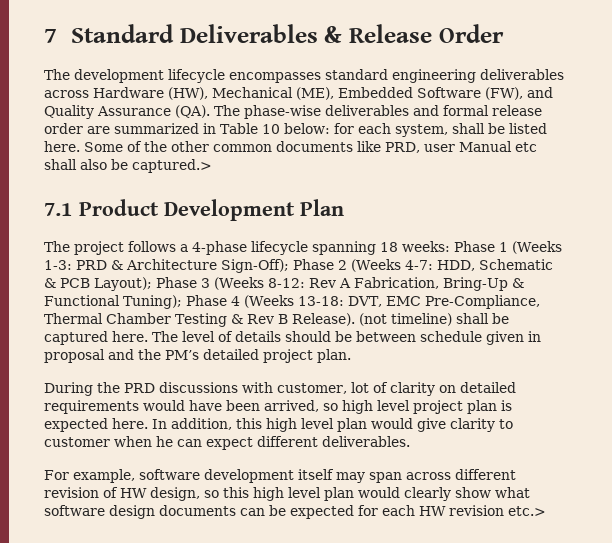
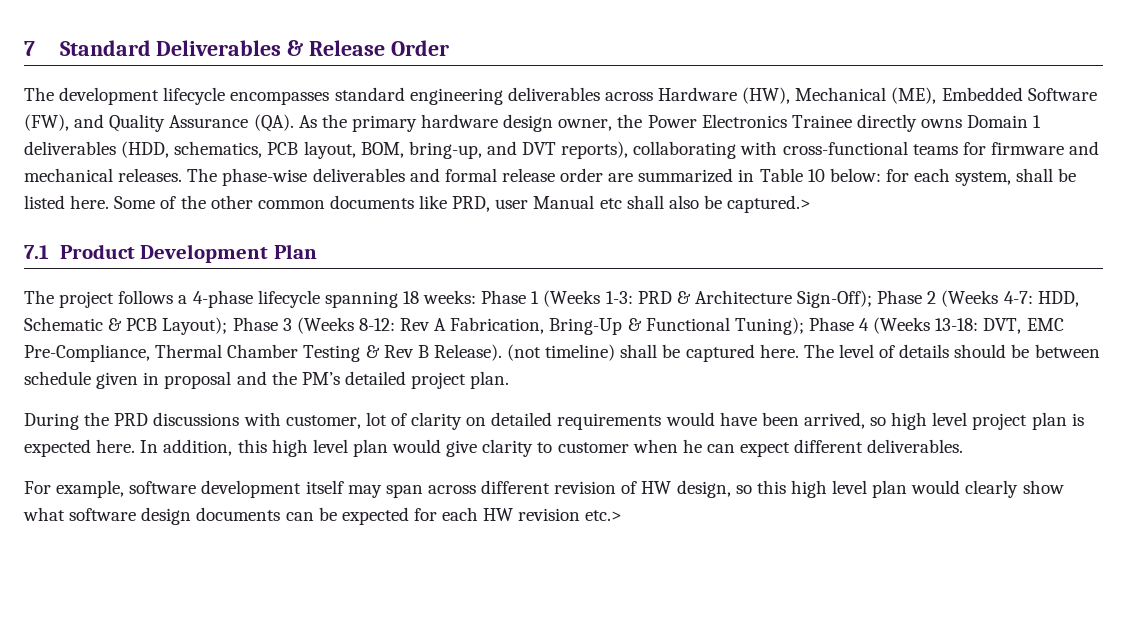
- The development lifecycle encompasses standard engineering deliverables across Hardware (HW), Mechanical (ME), Embedded Software (FW), and Quality Assurance (QA). The phase-wise deliverables and formal release order are summarized in Table 10 below: for each system, shall be listed here.
+ The development lifecycle encompasses standard engineering deliverables across Hardware (HW), Mechanical (ME), Embedded Software (FW), and Quality Assurance (QA). As the primary hardware design owner, the Power Electronics Trainee directly owns Domain 1 deliverables (HDD, schematics, PCB layout, BOM, bring-up, and DVT reports), collaborating with cross-functional teams for firmware and mechanical releases. The phase-wise deliverables and formal release order are summarized in Table 10 below: for each system, shall be listed here.

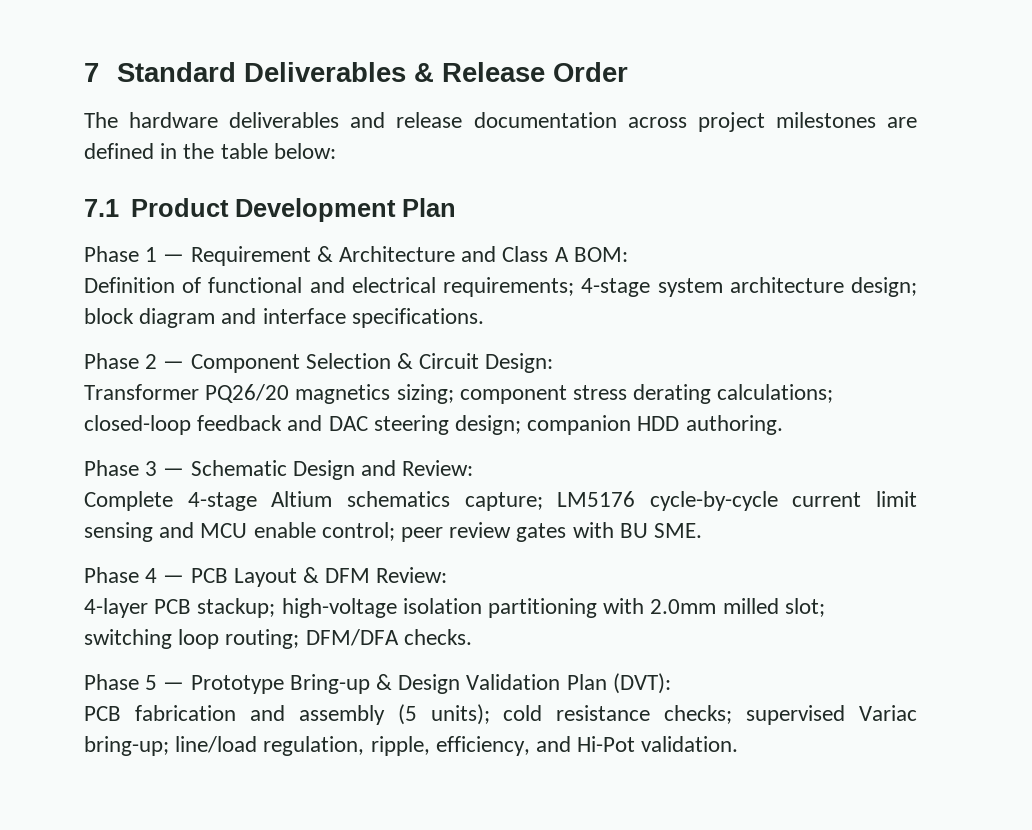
- The development lifecycle encompasses standard engineering deliverables across Hardware (HW), Mechanical (ME), Embedded Software (FW), and Quality Assurance (QA). As the primary hardware design owner, the Power Electronics Trainee directly owns Domain 1 deliverables (HDD, schematics, PCB layout, BOM, bring-up, and DVT reports), collaborating with cross-functional teams for firmware and mechanical releases. The phase-wise deliverables and formal release order are summarized in Table 10 below: for each system, shall be listed here. Some of the other common documents like PRD, user Manual etc shall also be captured.>
+ The hardware deliverables and release documentation across project milestones are defined in the table below:
  7.1 Product Development Plan
- The project follows a 4-phase lifecycle spanning 18 weeks: Phase 1 (Weeks 1-3: PRD & Architecture Sign-Off); Phase 2 (Weeks 4-7: HDD, Schematic & PCB Layout); Phase 3 (Weeks 8-12: Rev A Fabrication, Bring-Up & Functional Tuning); Phase 4 (Weeks 13-18: DVT, EMC Pre-Compliance, Thermal Chamber Testing & Rev B Release). (not timeline) shall be captured here. The level of details should be between schedule given in proposal and the PM’s detailed project plan.
- During the PRD discussions with customer, lot of clarity on detailed requirements would have been arrived, so high level project plan is expected here. In addition, this high level plan would give clarity to customer when he can expect different deliverables.
- For example, software development itself may span across different revision of HW design, so this high level plan would clearly show what software design documents can be expected for each HW revision etc.>
+ Phase 1 — Requirement & Architecture and Class A BOM:
+ Definition of functional and electrical requirements; 4-stage system architecture design; block diagram and interface specifications.
+ Phase 2 — Component Selection & Circuit Design:
+ Transformer PQ26/20 magnetics sizing; component stress derating calculations; closed-loop feedback and DAC steering design; companion HDD authoring.
+ Phase 3 — Schematic Design and Review:
+ Complete 4-stage Altium schematics capture; LM5176 cycle-by-cycle current limit sensing and MCU enable control; peer review gates with BU SME.
+ Phase 4 — PCB Layout & DFM Review:
+ 4-layer PCB stackup; high-voltage isolation partitioning with 2.0mm milled slot; switching loop routing; DFM/DFA checks.
+ Phase 5 — Prototype Bring-up & Design Validation Plan (DVT):
+ PCB fabrication and assembly (5 units); cold resistance checks; supervised Variac bring-up; line/load regulation, ripple, efficiency, and Hi-Pot validation.

